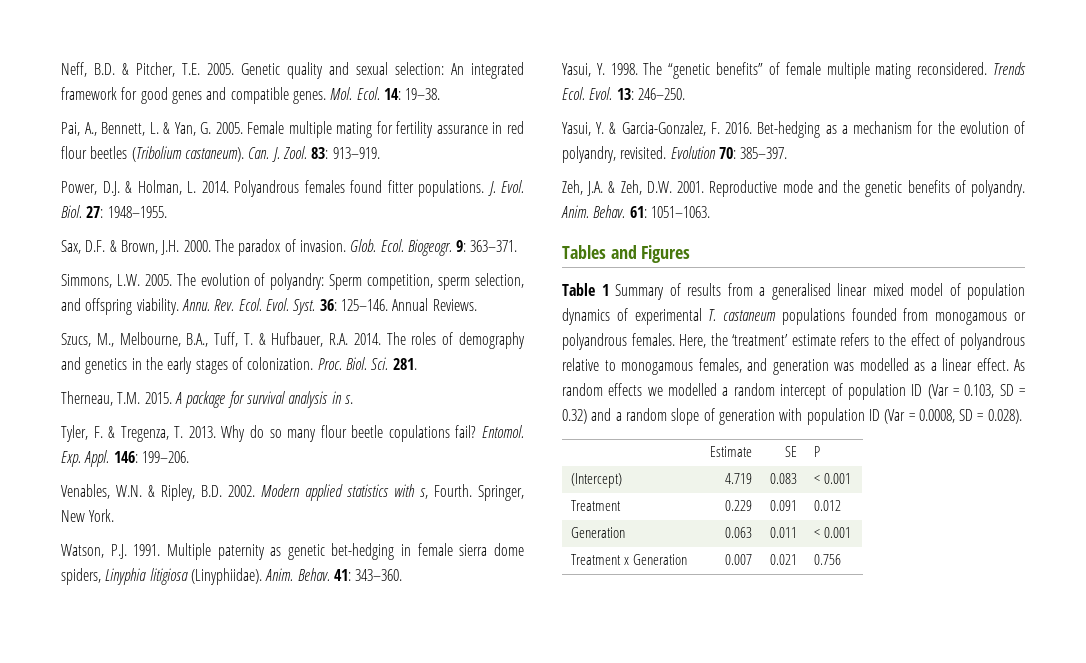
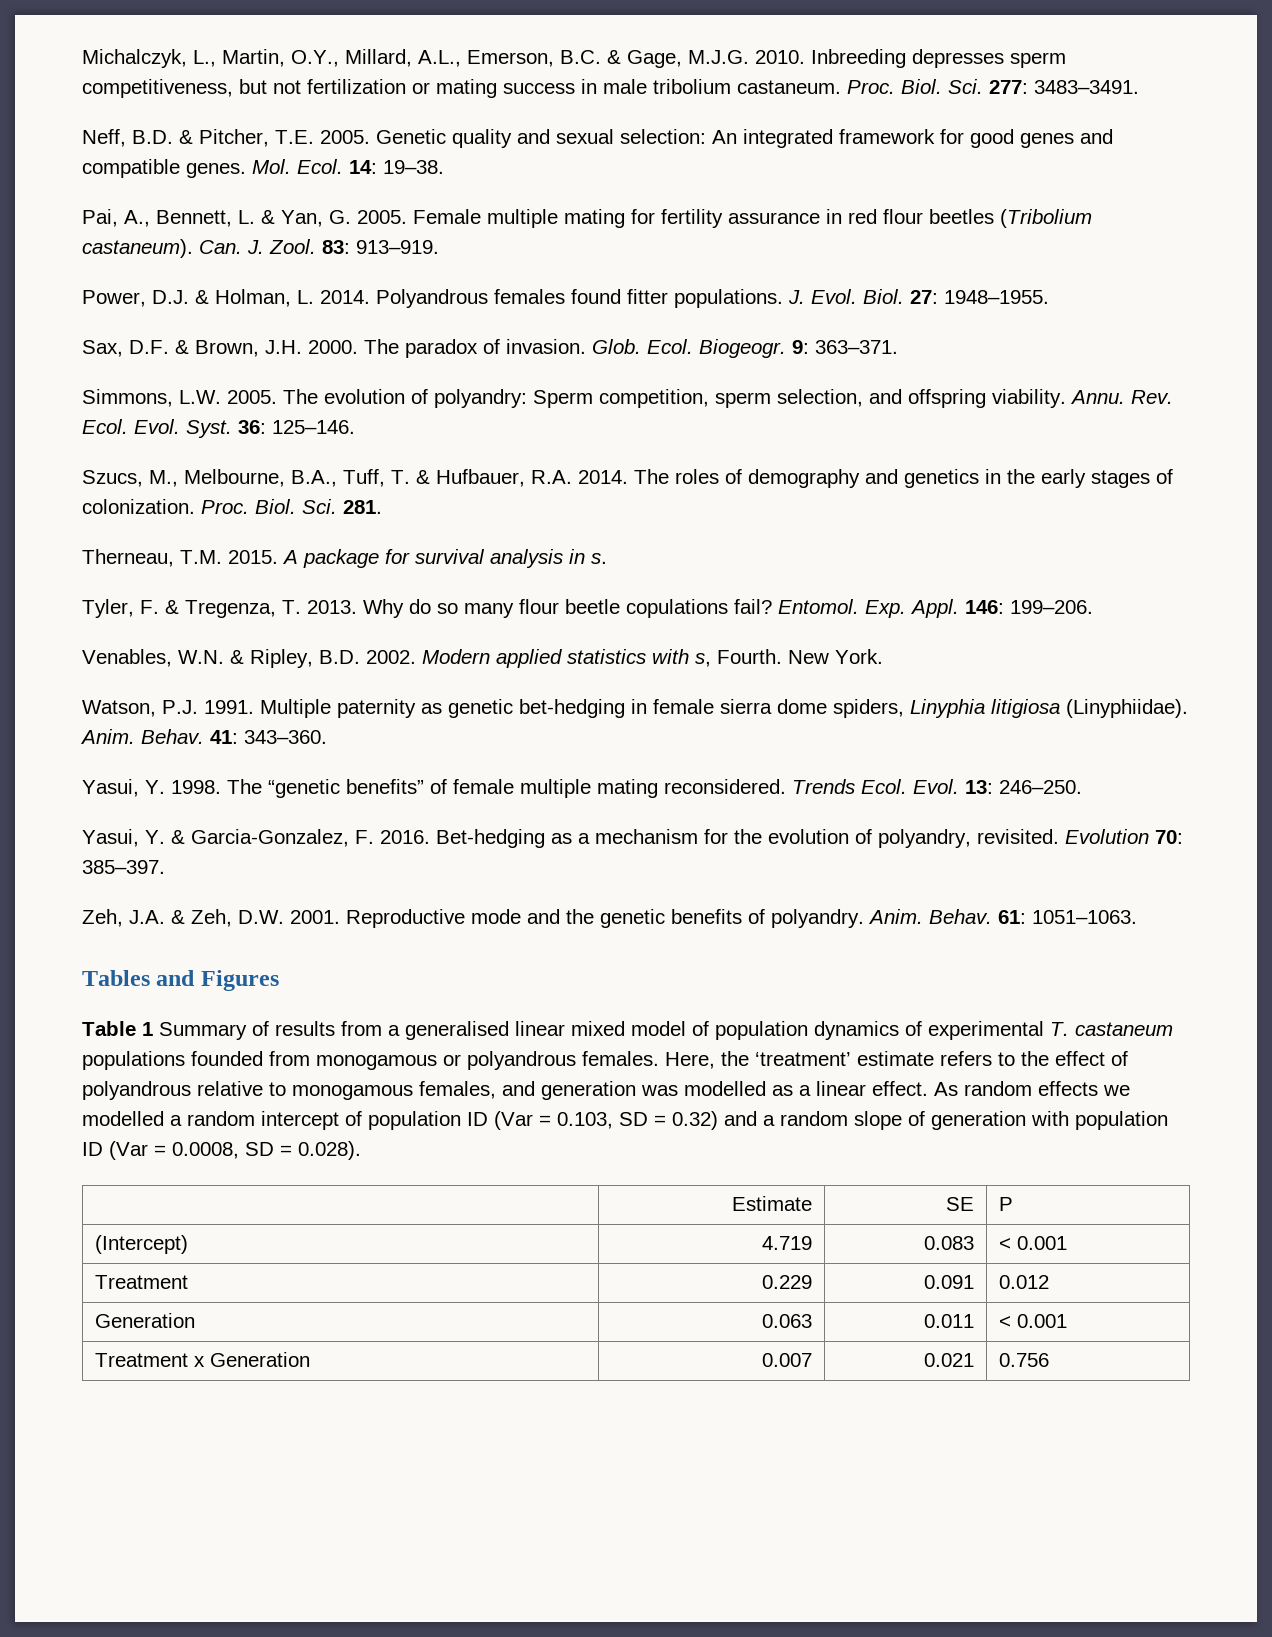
+ Michalczyk, L., Martin, O.Y., Millard, A.L., Emerson, B.C. & Gage, M.J.G. 2010. Inbreeding depresses sperm competitiveness, but not fertilization or mating success in male tribolium castaneum. Proc. Biol. Sci. 277: 3483–3491.
- Annual Reviews.
- Springer, New York.
+ New York.

